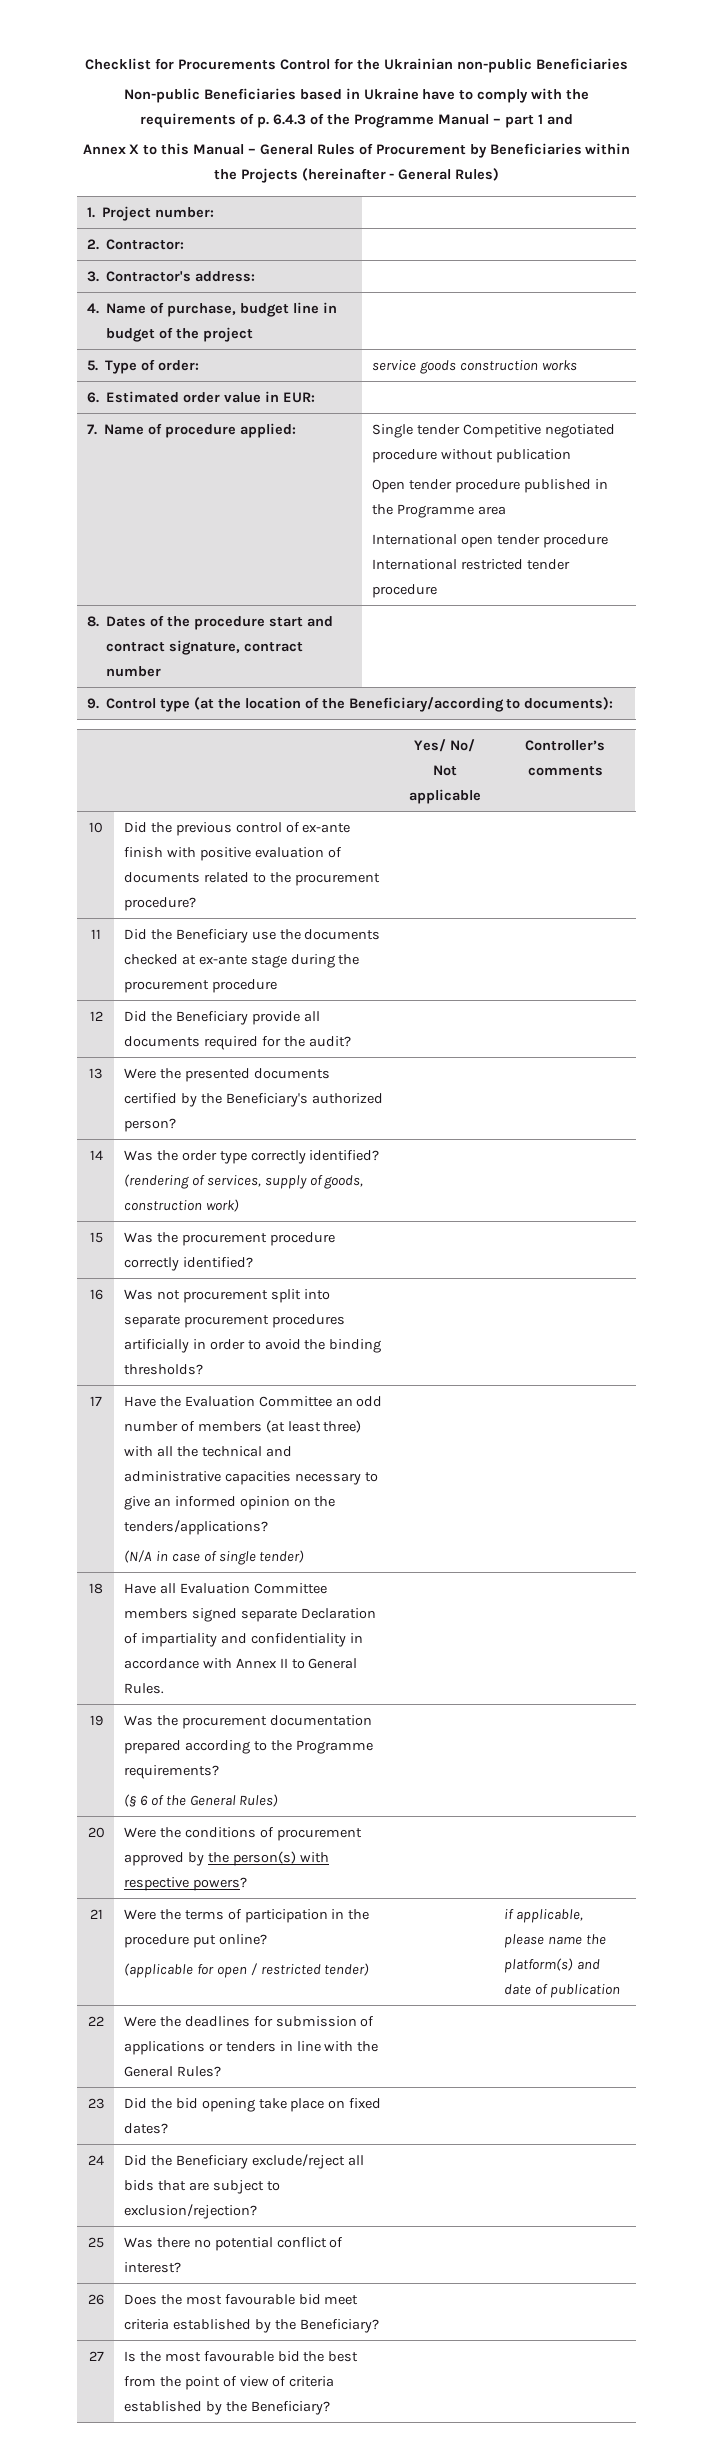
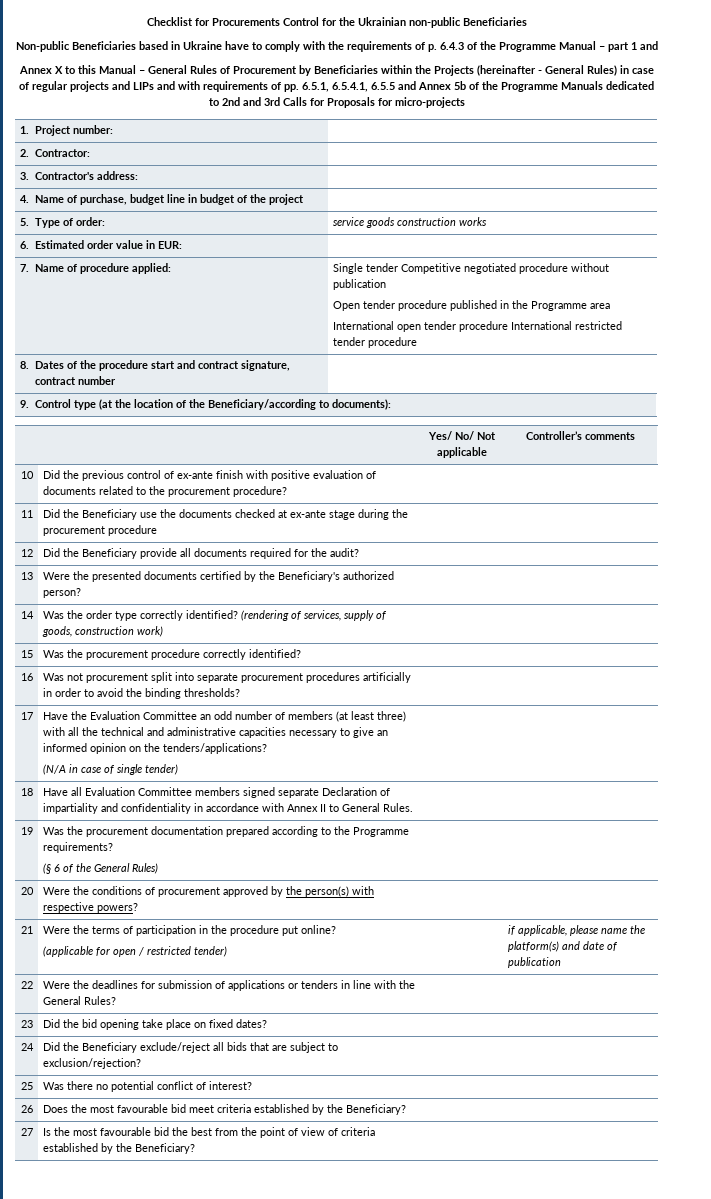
- Annex X to this Manual – General Rules of Procurement by Beneficiaries within the Projects (hereinafter - General Rules)
+ Annex X to this Manual – General Rules of Procurement by Beneficiaries within the Projects (hereinafter - General Rules) in case of regular projects and LIPs and with requirements of pp. 6.5.1, 6.5.4.1, 6.5.5 and Annex 5b of the Programme Manuals dedicated to 2nd and 3rd Calls for Proposals for micro-projects

